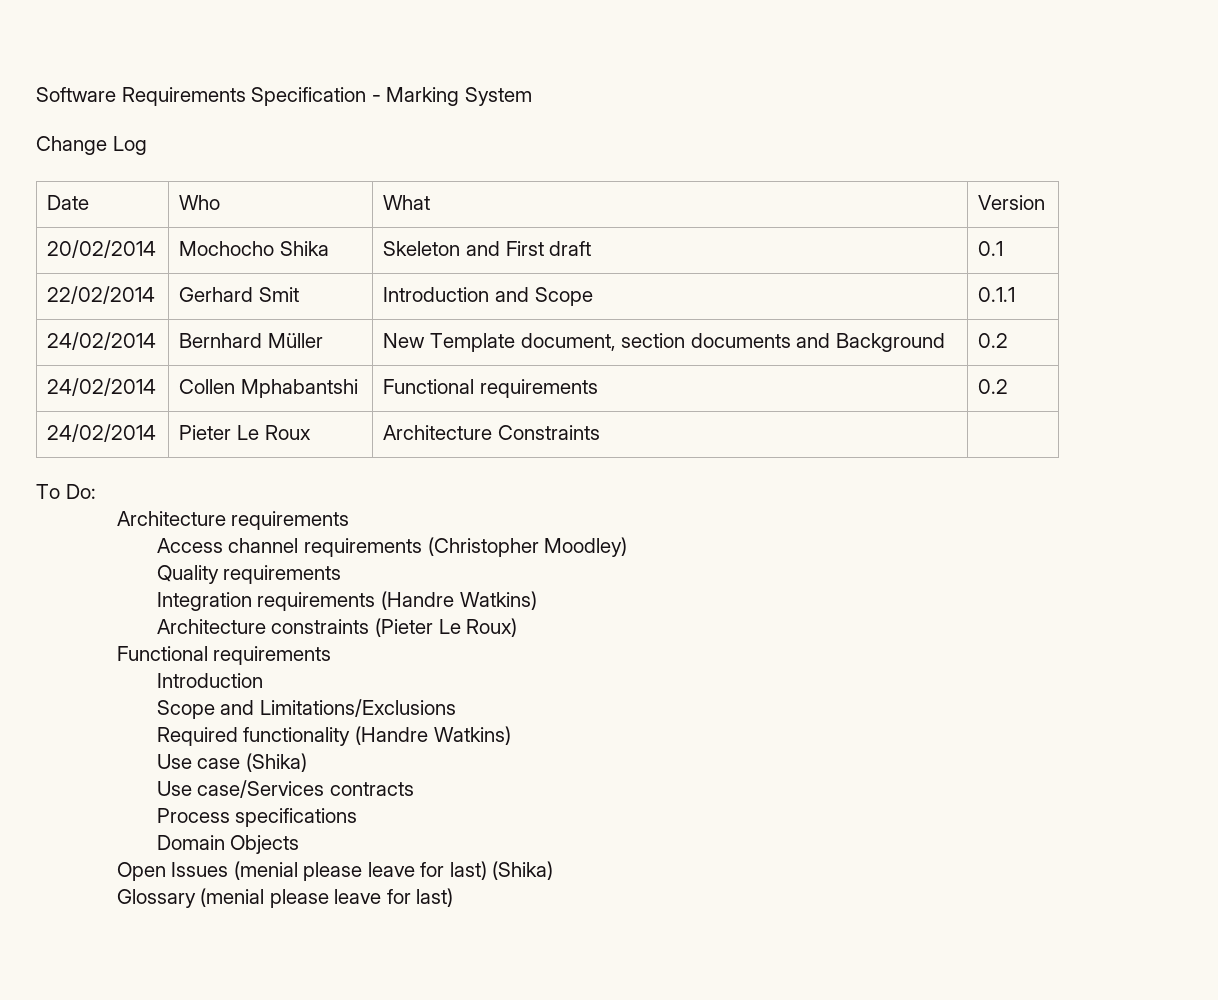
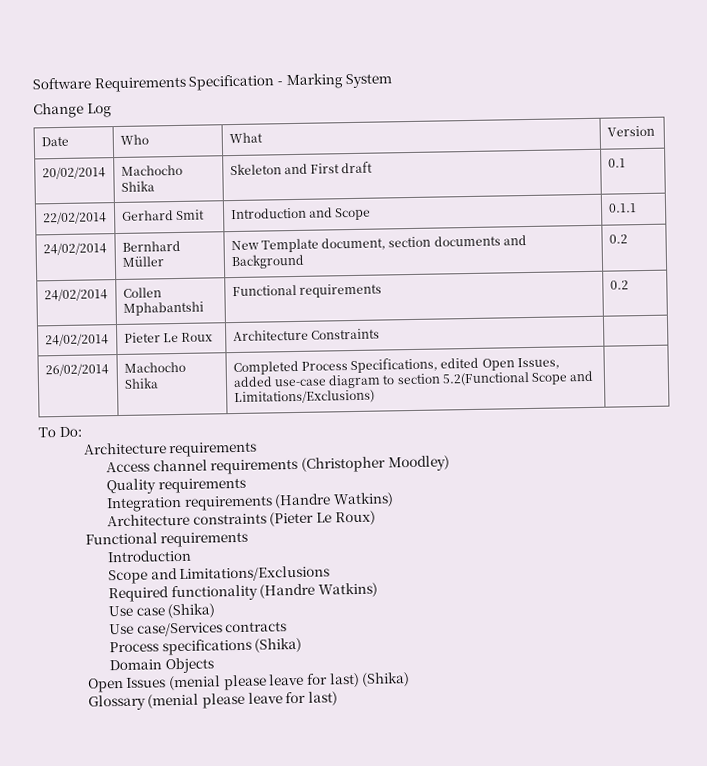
- 20/02/2014 | Mochocho Shika | Skeleton and First draft | 0.1
+ 20/02/2014 | Machocho Shika | Skeleton and First draft | 0.1
+ 26/02/2014 | Machocho Shika | Completed Process Specifications, edited Open Issues, added use-case diagram to section 5.2(Functional Scope and Limitations/Exclusions) |
- Process specifications
+ Process specifications (Shika)

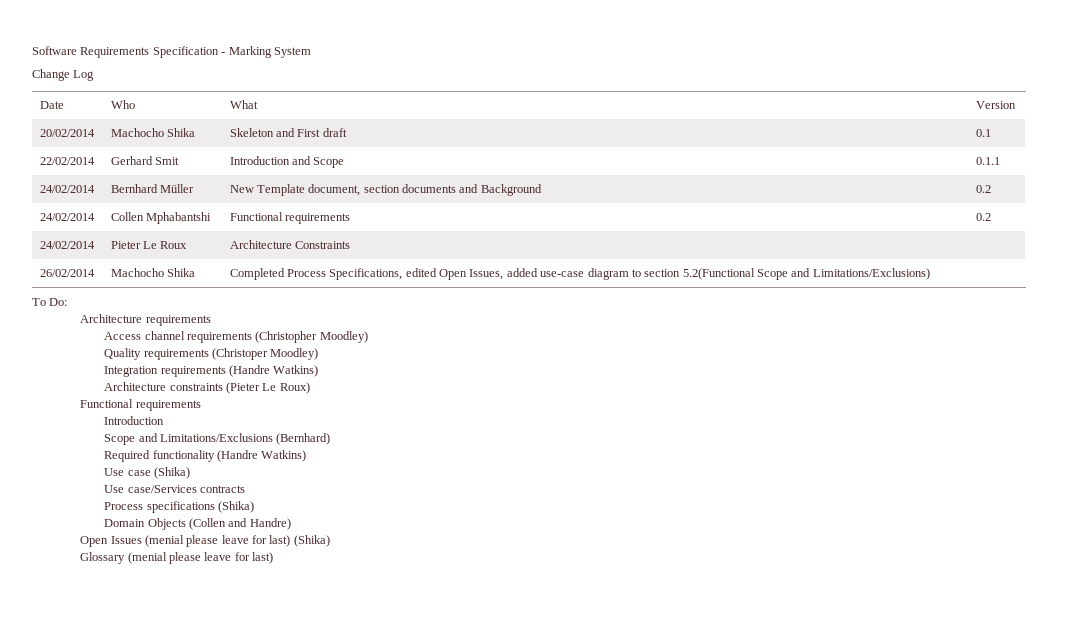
- Quality requirements
+ Quality requirements (Christoper Moodley)
- Scope and Limitations/Exclusions
+ Scope and Limitations/Exclusions (Bernhard)
- Domain Objects
+ Domain Objects (Collen and Handre)

